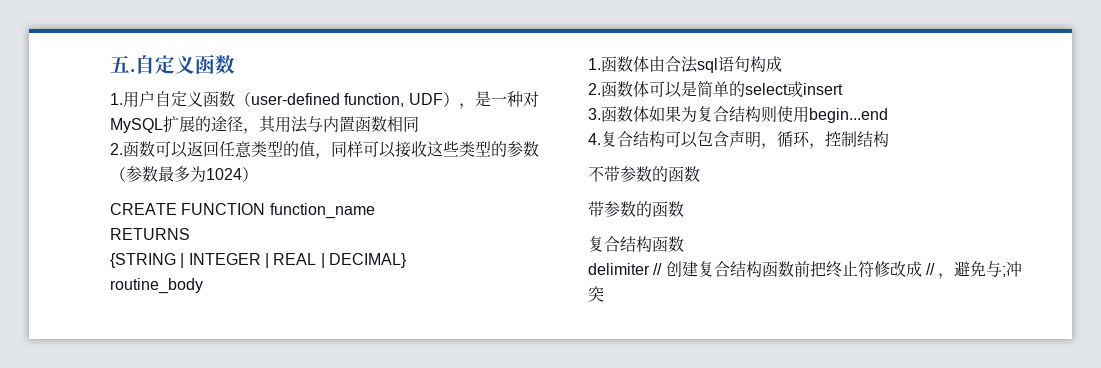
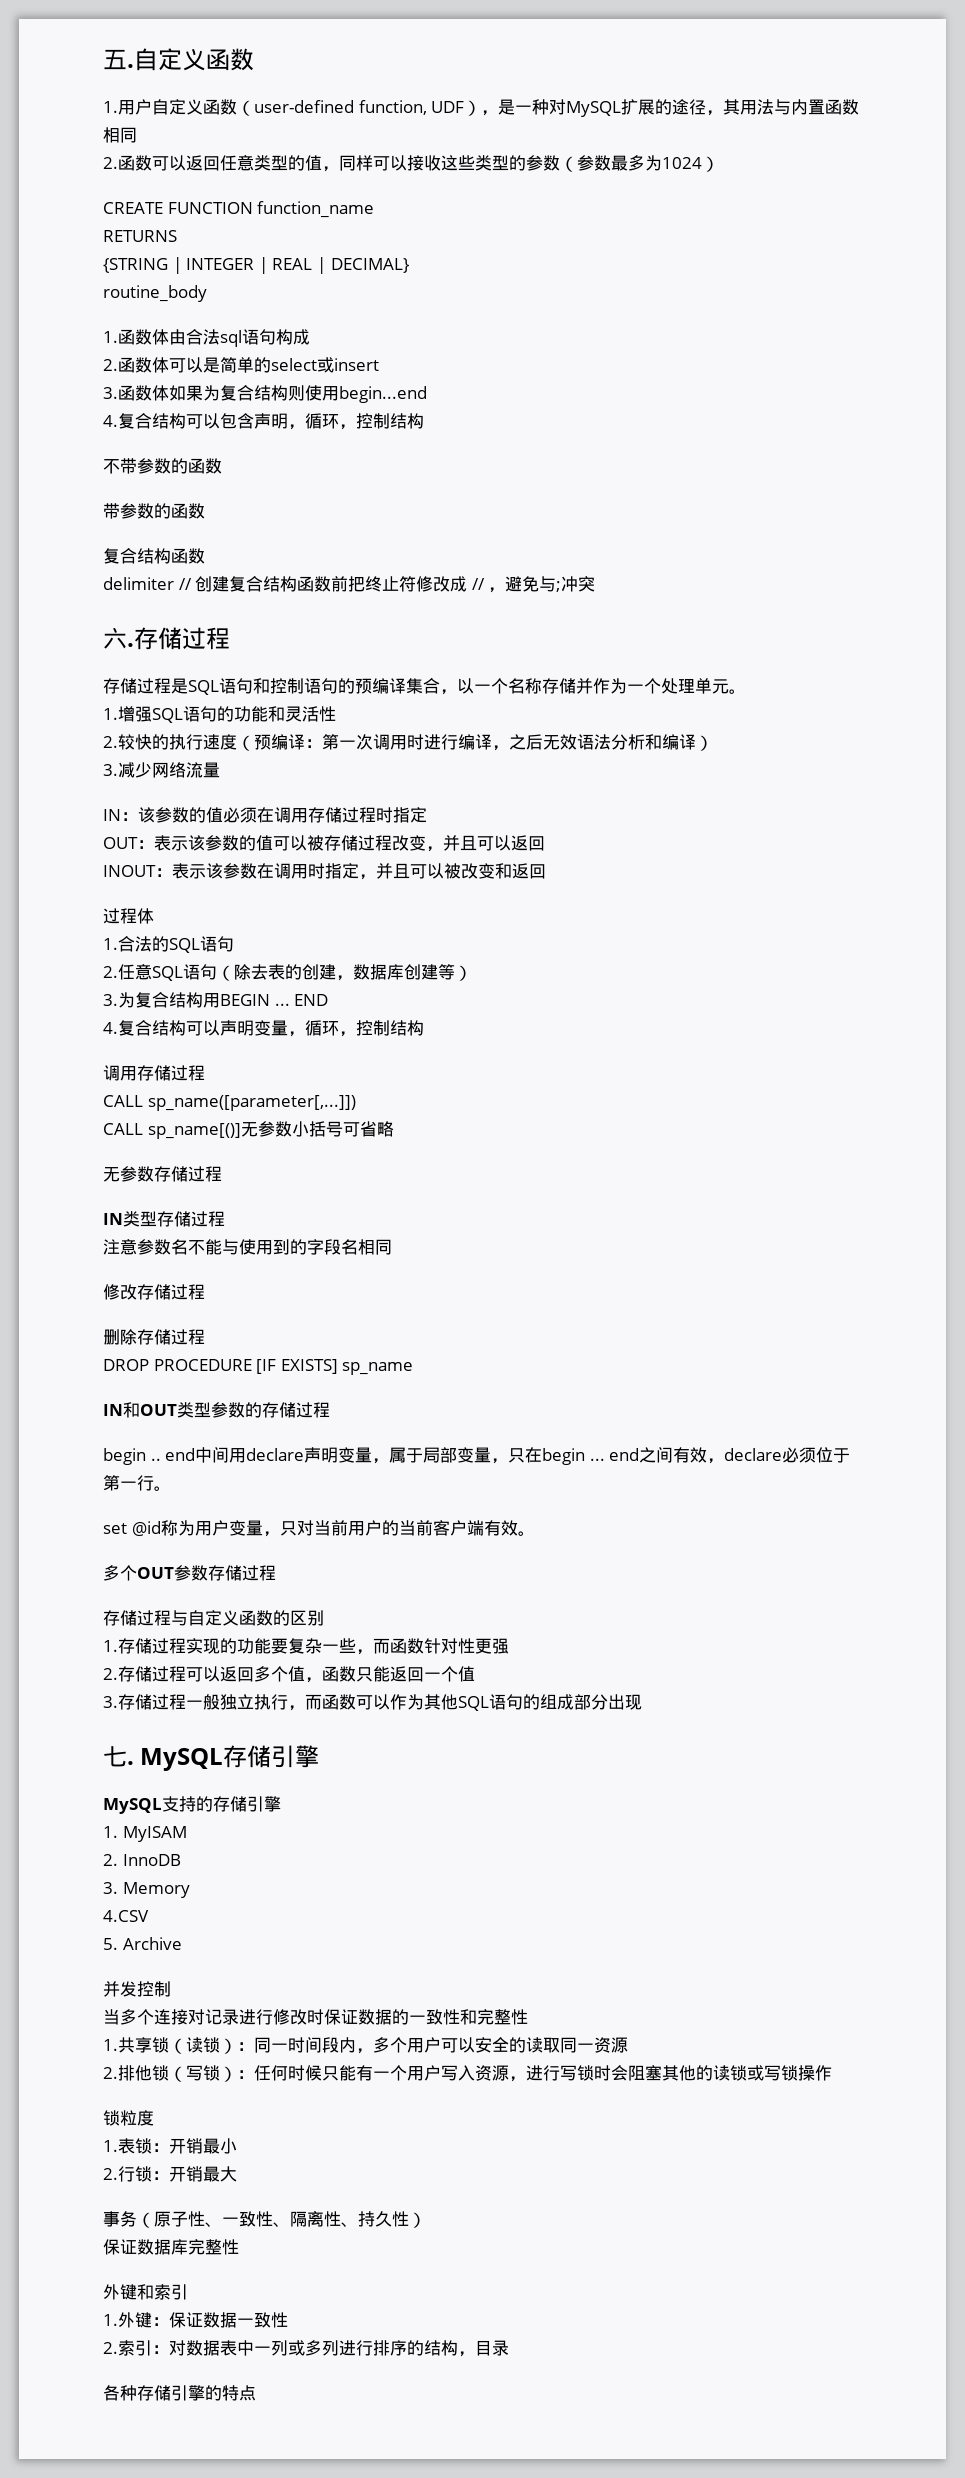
+ 六.存储过程
+ 存储过程是SQL语句和控制语句的预编译集合，以一个名称存储并作为一个处理单元。
+ 1.增强SQL语句的功能和灵活性
+ 2.较快的执行速度（预编译：第一次调用时进行编译，之后无效语法分析和编译）
+ 3.减少网络流量
+ IN：该参数的值必须在调用存储过程时指定
+ OUT：表示该参数的值可以被存储过程改变，并且可以返回
+ INOUT：表示该参数在调用时指定，并且可以被改变和返回
+ 过程体
+ 1.合法的SQL语句
+ 2.任意SQL语句（除去表的创建，数据库创建等）
+ 3.为复合结构用BEGIN ... END
+ 4.复合结构可以声明变量，循环，控制结构
+ 调用存储过程
+ CALL sp_name([parameter[,...]])
+ CALL sp_name[()]无参数小括号可省略
+ 无参数存储过程
+ IN类型存储过程
+ 注意参数名不能与使用到的字段名相同
+ 修改存储过程
+ 删除存储过程
+ DROP PROCEDURE [IF EXISTS] sp_name
+ IN和OUT类型参数的存储过程
+ begin .. end中间用declare声明变量，属于局部变量，只在begin ... end之间有效，declare必须位于第一行。
+ set @id称为用户变量，只对当前用户的当前客户端有效。
+ 多个OUT参数存储过程
+ 存储过程与自定义函数的区别
+ 1.存储过程实现的功能要复杂一些，而函数针对性更强
+ 2.存储过程可以返回多个值，函数只能返回一个值
+ 3.存储过程一般独立执行，而函数可以作为其他SQL语句的组成部分出现
+ 七. MySQL存储引擎
+ MySQL支持的存储引擎
+ 1. MyISAM
+ 2. InnoDB
+ 3. Memory
+ 4.CSV
+ 5. Archive
+ 并发控制
+ 当多个连接对记录进行修改时保证数据的一致性和完整性
+ 1.共享锁（读锁）：同一时间段内，多个用户可以安全的读取同一资源
+ 2.排他锁（写锁）：任何时候只能有一个用户写入资源，进行写锁时会阻塞其他的读锁或写锁操作
+ 锁粒度
+ 1.表锁：开销最小
+ 2.行锁：开销最大
+ 事务（原子性、一致性、隔离性、持久性）
+ 保证数据库完整性
+ 外键和索引
+ 1.外键：保证数据一致性
+ 2.索引：对数据表中一列或多列进行排序的结构，目录
+ 各种存储引擎的特点

